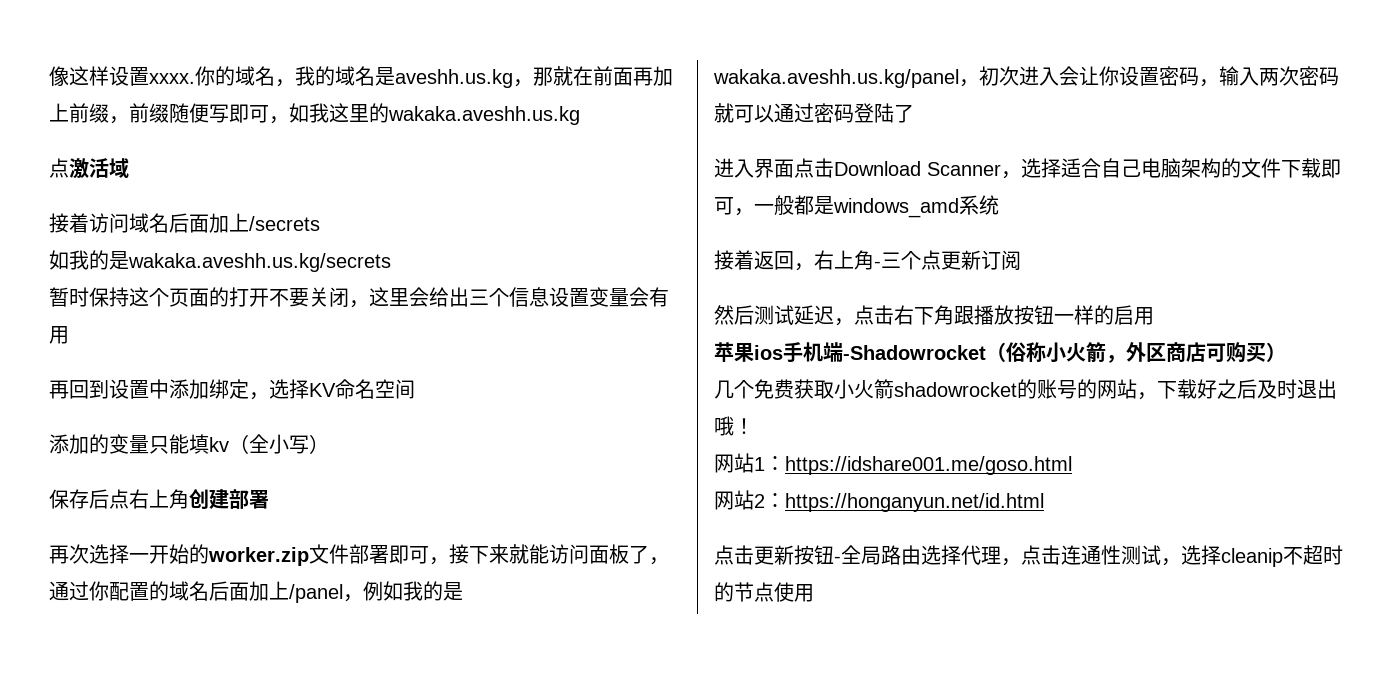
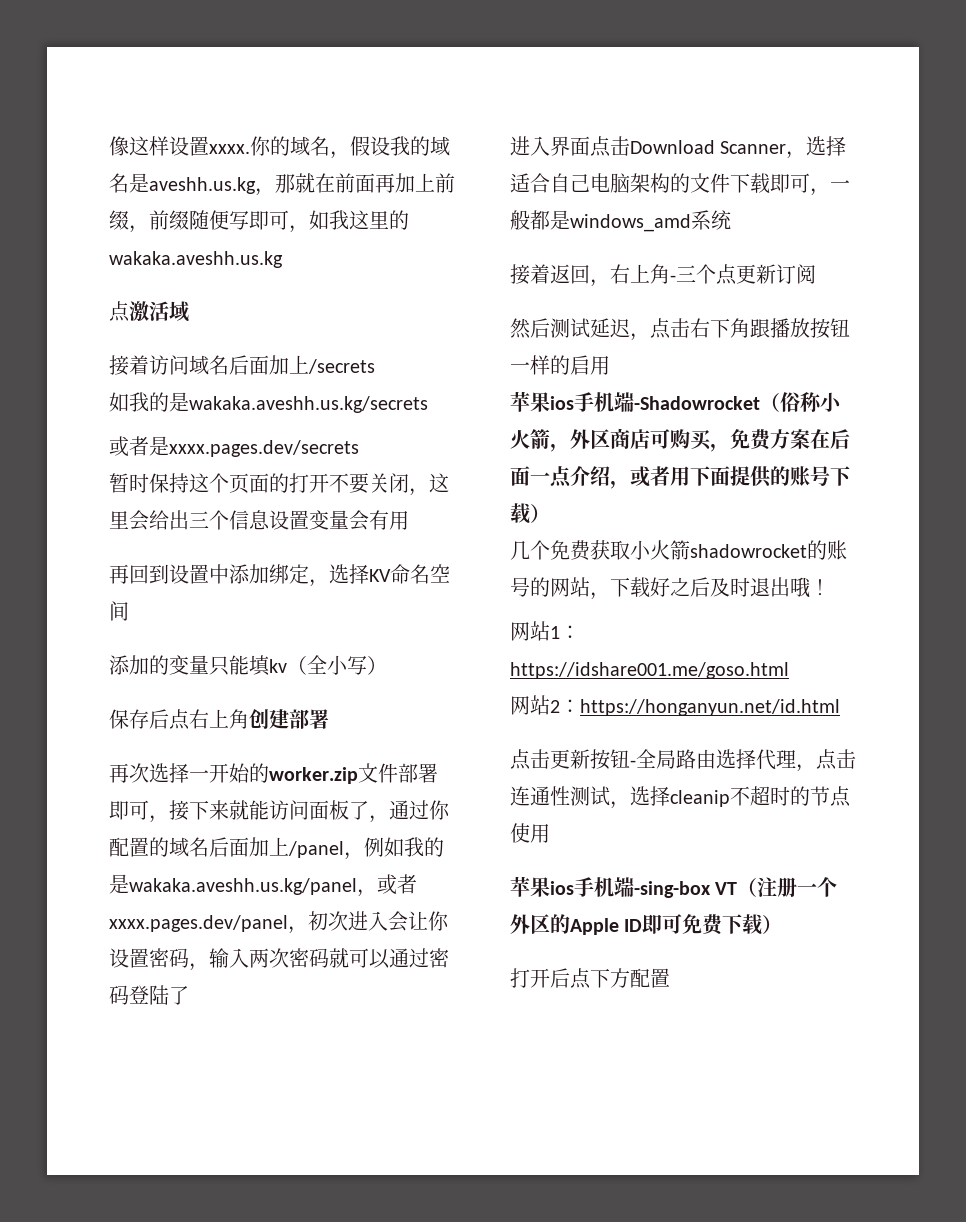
- 你的域名，我的域名是aveshh.us.kg，那就在前面再加上前缀，前缀随便写即可，如我这里的wakaka.aveshh.us.kg
+ 你的域名，假设我的域名是aveshh.us.kg，那就在前面再加上前缀，前缀随便写即可，如我这里的wakaka.aveshh.us.kg
+ 或者是xxxx.pages.dev/secrets
- 再次选择一开始的worker.zip文件部署即可，接下来就能访问面板了，通过你配置的域名后面加上/panel，例如我的是wakaka.aveshh.us.kg/panel，初次进入会让你设置密码，输入两次密码就可以通过密码登陆了
+ 再次选择一开始的worker.zip文件部署即可，接下来就能访问面板了，通过你配置的域名后面加上/panel，例如我的是wakaka.aveshh.us.kg/panel，或者xxxx.pages.dev/panel，初次进入会让你设置密码，输入两次密码就可以通过密码登陆了
- 苹果ios手机端-Shadowrocket（俗称小火箭，外区商店可购买）
+ 苹果ios手机端-Shadowrocket（俗称小火箭，外区商店可购买，免费方案在后面一点介绍，或者用下面提供的账号下载）
+ 苹果ios手机端-sing-box VT（注册一个外区的Apple ID即可免费下载）
+ 打开后点下方配置

